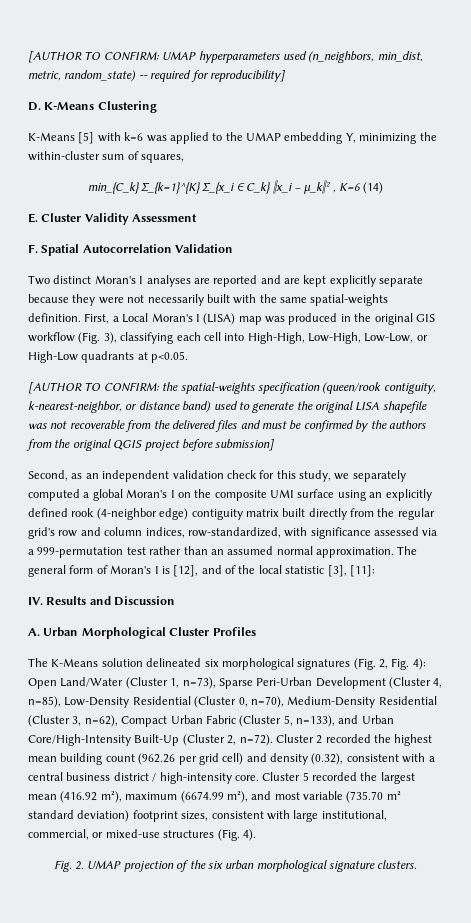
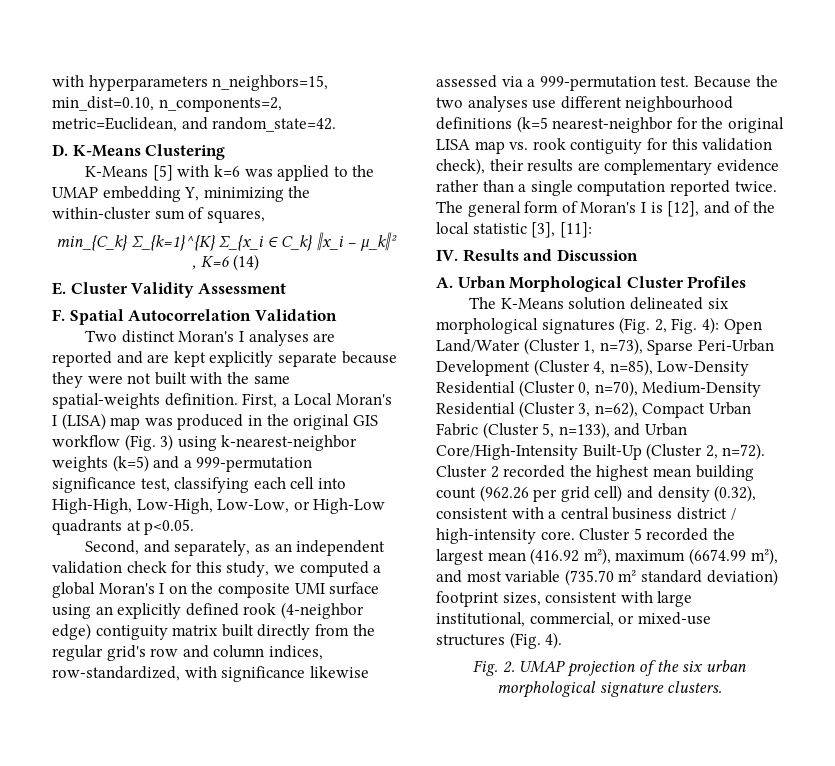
- [AUTHOR TO CONFIRM: UMAP hyperparameters used (n_neighbors, min_dist, metric, random_state) -- required for reproducibility]
+ with hyperparameters n_neighbors=15, min_dist=0.10, n_components=2, metric=Euclidean, and random_state=42.
- Two distinct Moran's I analyses are reported and are kept explicitly separate because they were not necessarily built with the same spatial-weights definition.
+ Two distinct Moran's I analyses are reported and are kept explicitly separate because they were not built with the same spatial-weights definition.
- First, a Local Moran's I (LISA) map was produced in the original GIS workflow (Fig. 3), classifying each cell into High-High, Low-High, Low-Low, or High-Low quadrants at p<0.05.
+ First, a Local Moran's I (LISA) map was produced in the original GIS workflow (Fig. 3) using k-nearest-neighbor weights (k=5) and a 999-permutation significance test, classifying each cell into High-High, Low-High, Low-Low, or High-Low quadrants at p<0.05.
- [AUTHOR TO CONFIRM: the spatial-weights specification (queen/rook contiguity, k-nearest-neighbor, or distance band) used to generate the original LISA shapefile was not recoverable from the delivered files and must be confirmed by the authors from the original QGIS project before submission]
- Second, as an independent validation check for this study, we separately computed a global Moran's I on the composite UMI surface using an explicitly defined rook (4-neighbor edge) contiguity matrix built directly from the regular grid's row and column indices, row-standardized, with significance assessed via a 999-permutation test rather than an assumed normal approximation.
+ Second, and separately, as an independent validation check for this study, we computed a global Moran's I on the composite UMI surface using an explicitly defined rook (4-neighbor edge) contiguity matrix built directly from the regular grid's row and column indices, row-standardized, with significance likewise assessed via a 999-permutation test. Because the two analyses use different neighbourhood definitions (k=5 nearest-neighbor for the original LISA map vs. rook contiguity for this validation check), their results are complementary evidence rather than a single computation reported twice.

